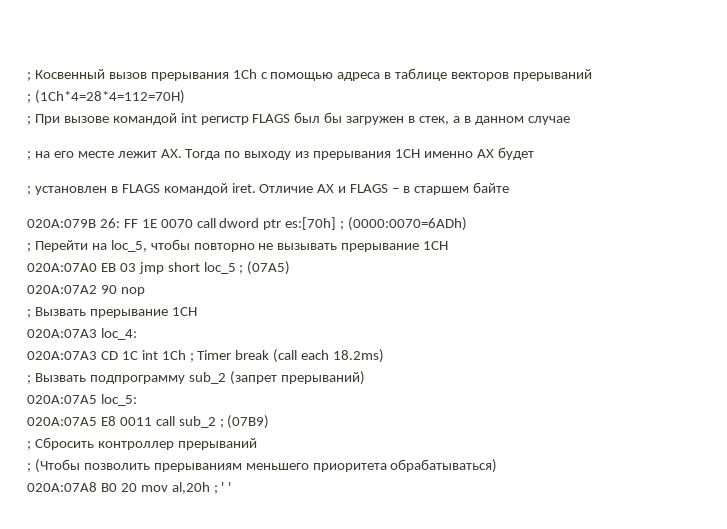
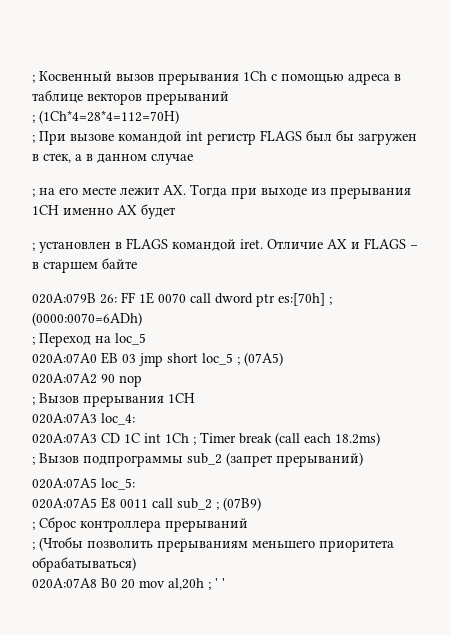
- ; на его месте лежит AX. Тогда по выходу из прерывания 1CH именно AX будет
+ ; на его месте лежит AX. Тогда при выходе из прерывания 1CH именно AX будет
- ; Перейти на loc_5, чтобы повторно не вызывать прерывание 1CH
+ ; Переход на loc_5
- ; Вызвать прерывание 1CH
+ ; Вызов прерывания 1CH
- ; Вызвать подпрограмму sub_2 (запрет прерываний)
+ ; Вызов подпрограммы sub_2 (запрет прерываний)
- ; Сбросить контроллер прерываний
+ ; Сброс контроллера прерываний

